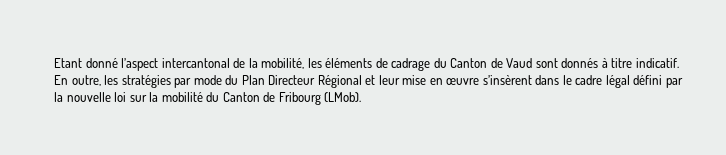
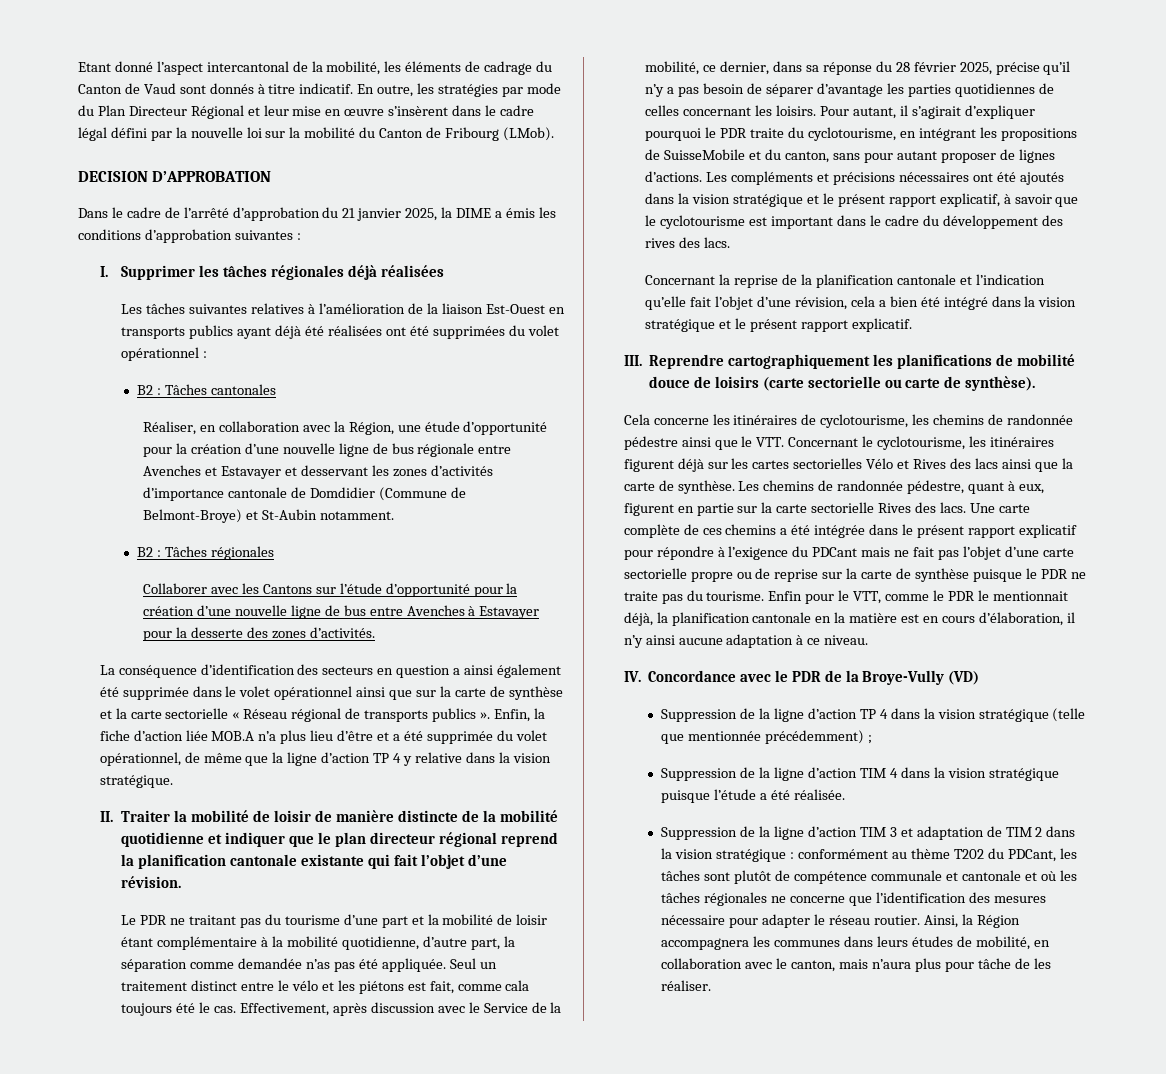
+ DECISION D’APPROBATION
+ Dans le cadre de l’arrêté d’approbation du 21 janvier 2025, la DIME a émis les conditions d’approbation suivantes :
+ I. Supprimer les tâches régionales déjà réalisées
+ Les tâches suivantes relatives à l’amélioration de la liaison Est-Ouest en transports publics ayant déjà été réalisées ont été supprimées du volet opérationnel :
+ B2 : Tâches cantonales
+ Réaliser, en collaboration avec la Région, une étude d’opportunité pour la création d’une nouvelle ligne de bus régionale entre Avenches et Estavayer et desservant les zones d’activités d’importance cantonale de Domdidier (Commune de Belmont-Broye) et St-Aubin notamment.
+ B2 : Tâches régionales
+ Collaborer avec les Cantons sur l’étude d’opportunité pour la création d’une nouvelle ligne de bus entre Avenches à Estavayer pour la desserte des zones d’activités.
+ La conséquence d’identification des secteurs en question a ainsi également été supprimée dans le volet opérationnel ainsi que sur la carte de synthèse et la carte sectorielle « Réseau régional de transports publics ». Enfin, la fiche d’action liée MOB.A n’a plus lieu d’être et a été supprimée du volet opérationnel, de même que la ligne d’action TP 4 y relative dans la vision stratégique.
+ II. Traiter la mobilité de loisir de manière distincte de la mobilité quotidienne et indiquer que le plan directeur régional reprend la planification cantonale existante qui fait l’objet d’une révision.
+ Le PDR ne traitant pas du tourisme d’une part et la mobilité de loisir étant complémentaire à la mobilité quotidienne, d’autre part, la séparation comme demandée n’as pas été appliquée. Seul un traitement distinct entre le vélo et les piétons est fait, comme cala toujours été le cas. Effectivement, après discussion avec le Service de la mobilité, ce dernier, dans sa réponse du 28 février 2025, précise qu’il n’y a pas besoin de séparer d’avantage les parties quotidiennes de celles concernant les loisirs. Pour autant, il s’agirait d’expliquer pourquoi le PDR traite du cyclotourisme, en intégrant les propositions de SuisseMobile et du canton, sans pour autant proposer de lignes d’actions. Les compléments et précisions nécessaires ont été ajoutés dans la vision stratégique et le présent rapport explicatif, à savoir que le cyclotourisme est important dans le cadre du développement des rives des lacs.
+ Concernant la reprise de la planification cantonale et l’indication qu’elle fait l’objet d’une révision, cela a bien été intégré dans la vision stratégique et le présent rapport explicatif.
+ III. Reprendre cartographiquement les planifications de mobilité douce de loisirs (carte sectorielle ou carte de synthèse).
+ Cela concerne les itinéraires de cyclotourisme, les chemins de randonnée pédestre ainsi que le VTT. Concernant le cyclotourisme, les itinéraires figurent déjà sur les cartes sectorielles Vélo et Rives des lacs ainsi que la carte de synthèse. Les chemins de randonnée pédestre, quant à eux, figurent en partie sur la carte sectorielle Rives des lacs. Une carte complète de ces chemins a été intégrée dans le présent rapport explicatif pour répondre à l’exigence du PDCant mais ne fait pas l’objet d’une carte sectorielle propre ou de reprise sur la carte de synthèse puisque le PDR ne traite pas du tourisme. Enfin pour le VTT, comme le PDR le mentionnait déjà, la planification cantonale en la matière est en cours d’élaboration, il n’y ainsi aucune adaptation à ce niveau.
+ IV. Concordance avec le PDR de la Broye-Vully (VD)
+ Suppression de la ligne d’action TP 4 dans la vision stratégique (telle que mentionnée précédemment) ;
+ Suppression de la ligne d’action TIM 4 dans la vision stratégique puisque l’étude a été réalisée.
+ Suppression de la ligne d’action TIM 3 et adaptation de TIM 2 dans la vision stratégique : conformément au thème T202 du PDCant, les tâches sont plutôt de compétence communale et cantonale et où les tâches régionales ne concerne que l’identification des mesures nécessaire pour adapter le réseau routier. Ainsi, la Région accompagnera les communes dans leurs études de mobilité, en collaboration avec le canton, mais n’aura plus pour tâche de les réaliser.

